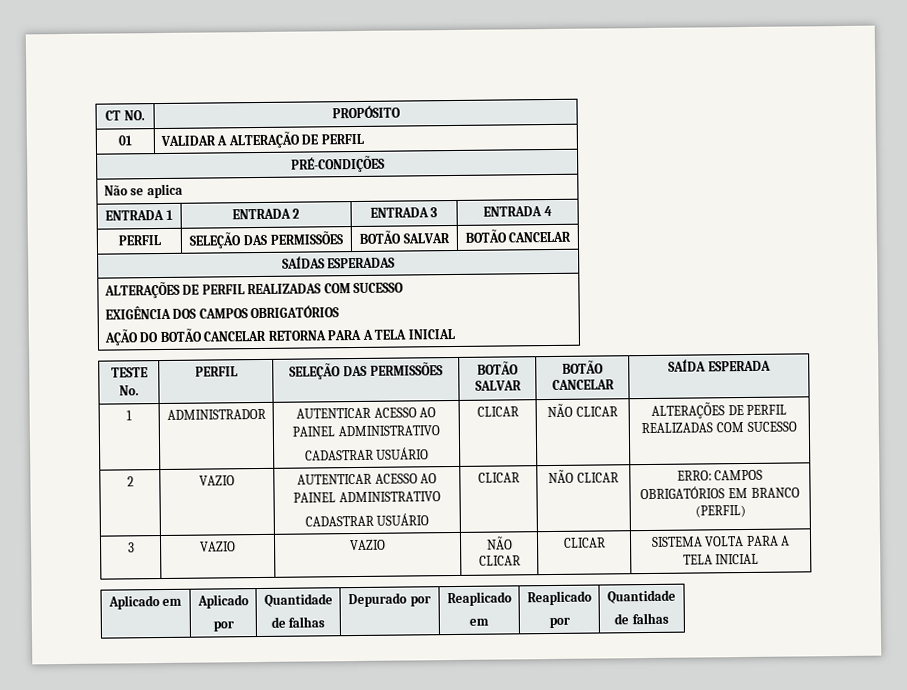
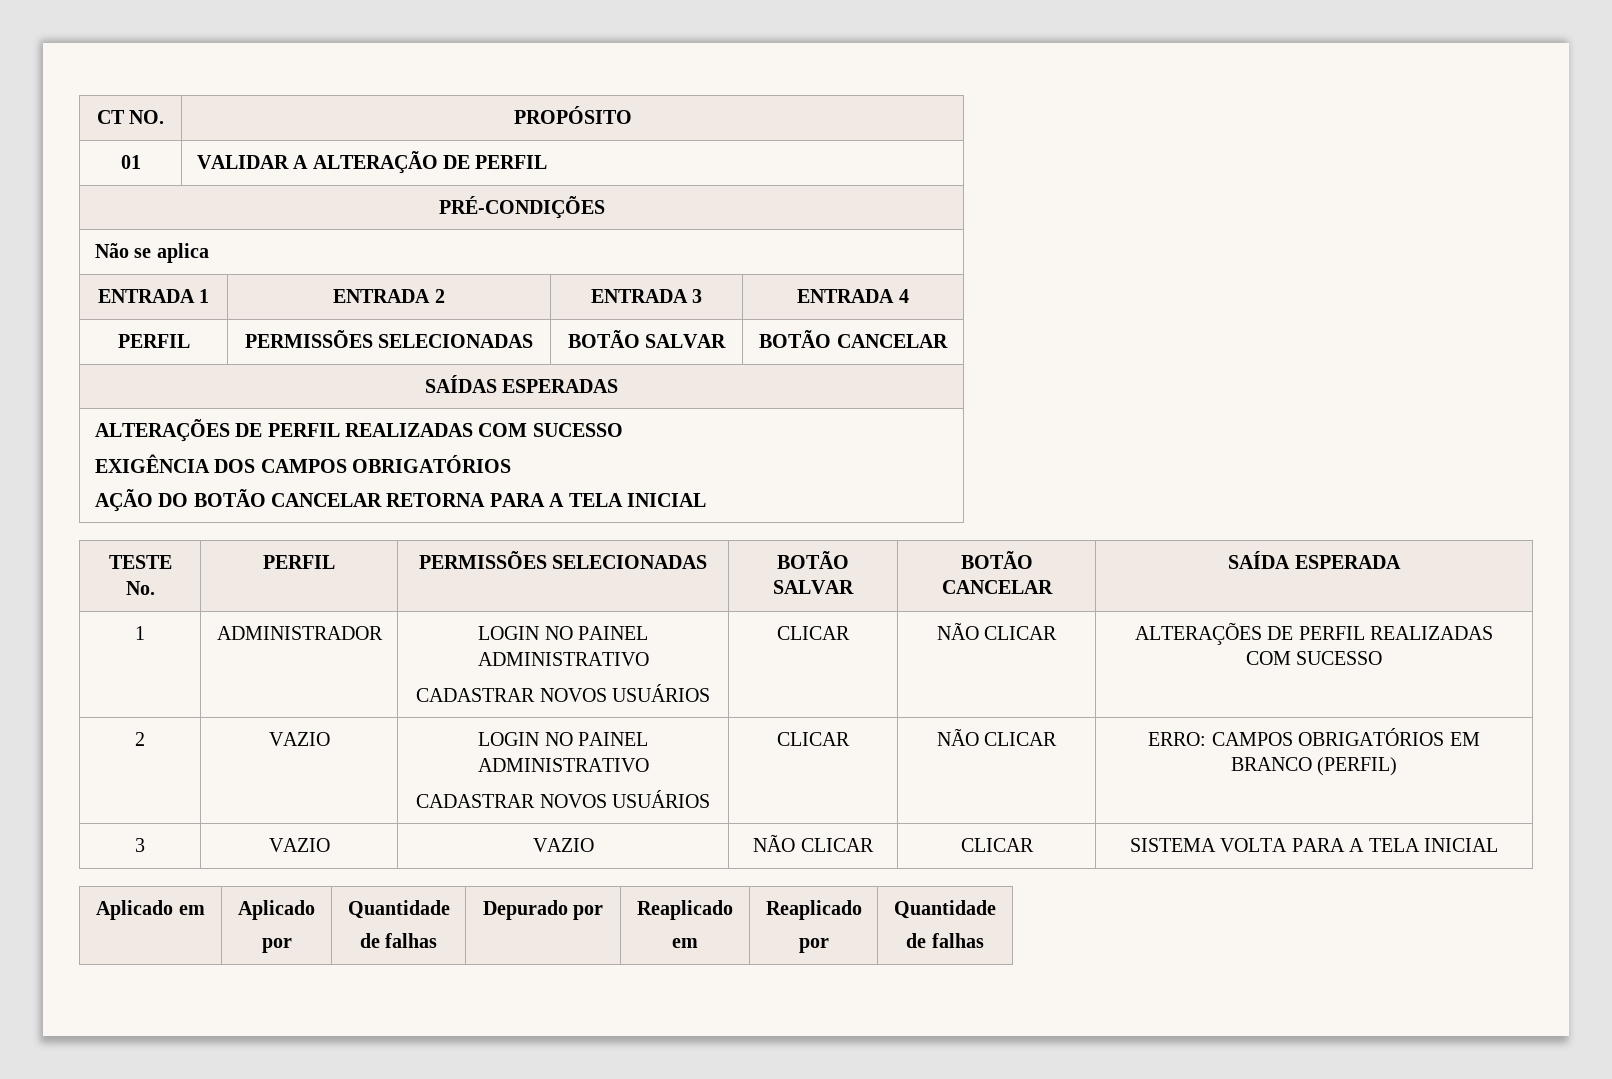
  ENTRADA 1 | ENTRADA 2 | ENTRADA 3 | ENTRADA 4
- PERFIL | SELEÇÃO DAS PERMISSÕES | BOTÃO SALVAR | BOTÃO CANCELAR
+ PERFIL | PERMISSÕES SELECIONADAS | BOTÃO SALVAR | BOTÃO CANCELAR
- TESTE No. | PERFIL | SELEÇÃO DAS PERMISSÕES | BOTÃO SALVAR | BOTÃO CANCELAR | SAÍDA ESPERADA
+ TESTE No. | PERFIL | PERMISSÕES SELECIONADAS | BOTÃO SALVAR | BOTÃO CANCELAR | SAÍDA ESPERADA
- 1 | ADMINISTRADOR | AUTENTICAR ACESSO AO PAINEL ADMINISTRATIVO
- CADASTRAR USUÁRIO | CLICAR | NÃO CLICAR | ALTERAÇÕES DE PERFIL REALIZADAS COM SUCESSO
+ 1 | ADMINISTRADOR | LOGIN NO PAINEL ADMINISTRATIVO
+ CADASTRAR NOVOS USUÁRIOS | CLICAR | NÃO CLICAR | ALTERAÇÕES DE PERFIL REALIZADAS COM SUCESSO
- 2 | VAZIO | AUTENTICAR ACESSO AO PAINEL ADMINISTRATIVO
- CADASTRAR USUÁRIO | CLICAR | NÃO CLICAR | ERRO: CAMPOS OBRIGATÓRIOS EM BRANCO (PERFIL)
+ 2 | VAZIO | LOGIN NO PAINEL ADMINISTRATIVO
+ CADASTRAR NOVOS USUÁRIOS | CLICAR | NÃO CLICAR | ERRO: CAMPOS OBRIGATÓRIOS EM BRANCO (PERFIL)

